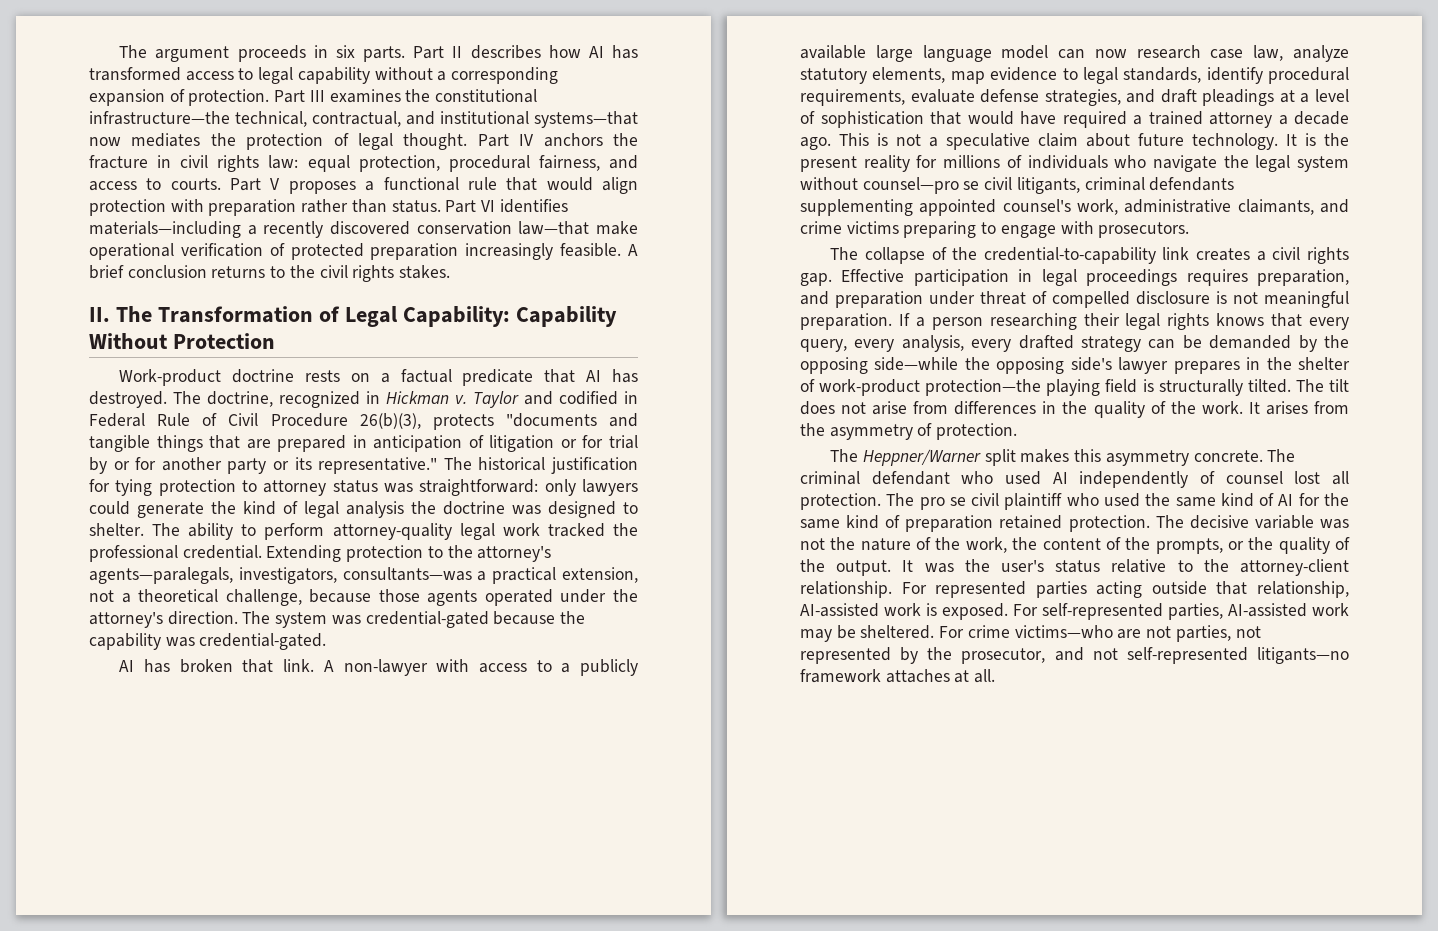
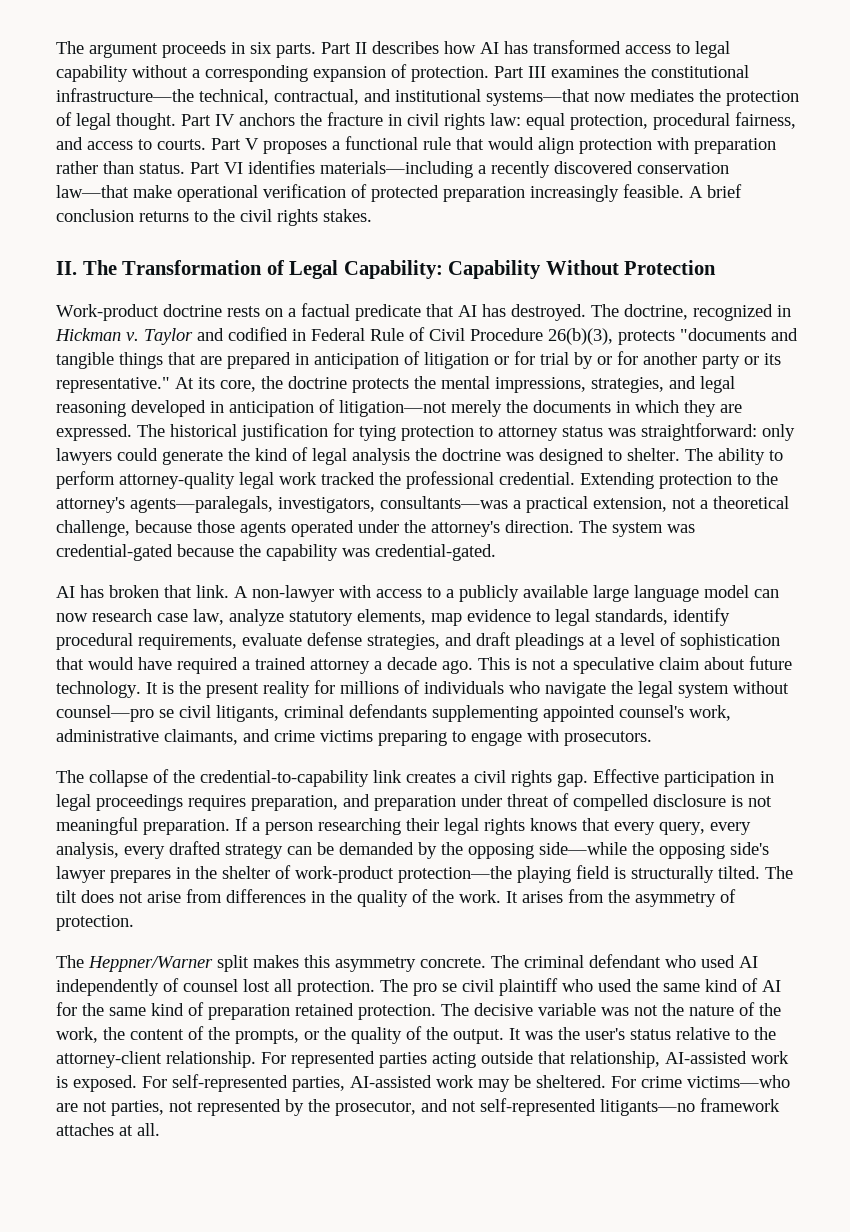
+ At its core, the doctrine protects the mental impressions, strategies, and legal reasoning developed in anticipation of litigation—not merely the documents in which they are expressed.

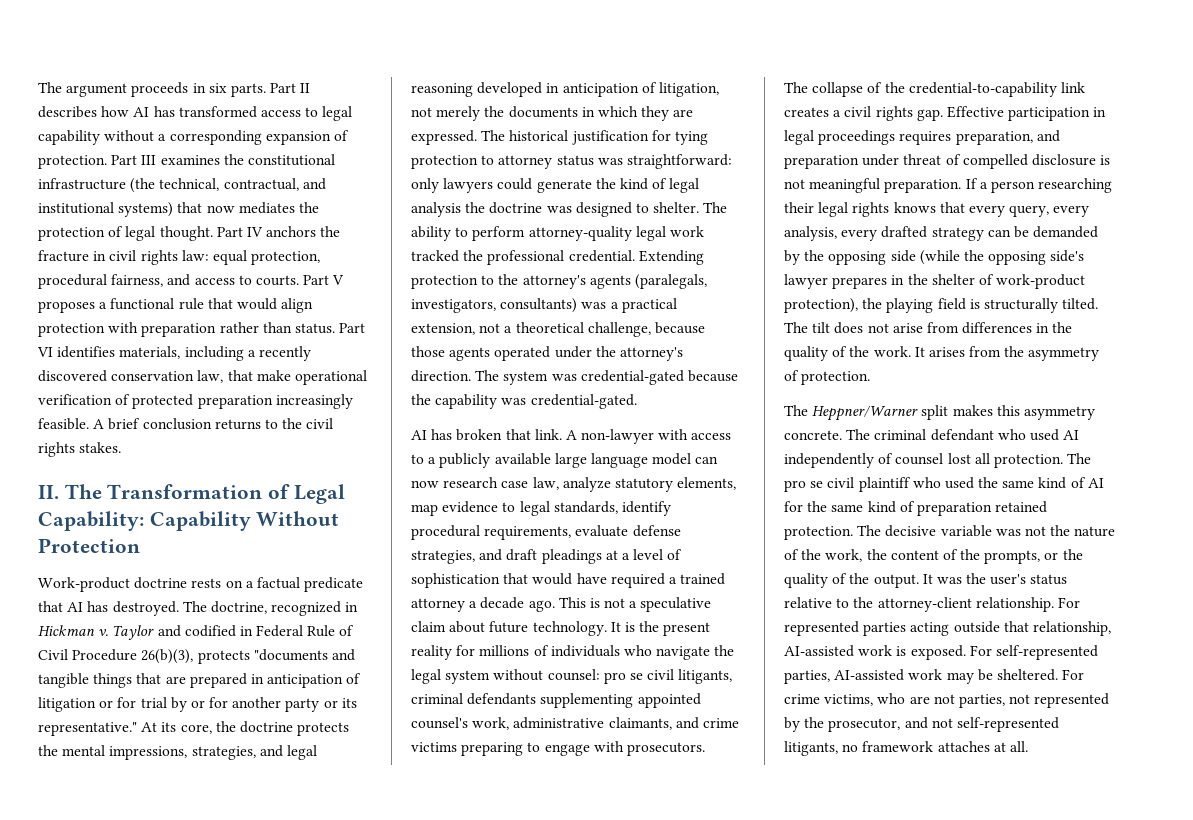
- Part III examines the constitutional infrastructure—the technical, contractual, and institutional systems—that now mediates the protection of legal thought.
+ Part III examines the constitutional infrastructure (the technical, contractual, and institutional systems) that now mediates the protection of legal thought.
- Part VI identifies materials—including a recently discovered conservation law—that make operational verification of protected preparation increasingly feasible.
+ Part VI identifies materials, including a recently discovered conservation law, that make operational verification of protected preparation increasingly feasible.
- At its core, the doctrine protects the mental impressions, strategies, and legal reasoning developed in anticipation of litigation—not merely the documents in which they are expressed.
+ At its core, the doctrine protects the mental impressions, strategies, and legal reasoning developed in anticipation of litigation, not merely the documents in which they are expressed.
- Extending protection to the attorney's agents—paralegals, investigators, consultants—was a practical extension, not a theoretical challenge, because those agents operated under the attorney's direction.
+ Extending protection to the attorney's agents (paralegals, investigators, consultants) was a practical extension, not a theoretical challenge, because those agents operated under the attorney's direction.
- It is the present reality for millions of individuals who navigate the legal system without counsel—pro se civil litigants, criminal defendants supplementing appointed counsel's work, administrative claimants, and crime victims preparing to engage with prosecutors.
+ It is the present reality for millions of individuals who navigate the legal system without counsel: pro se civil litigants, criminal defendants supplementing appointed counsel's work, administrative claimants, and crime victims preparing to engage with prosecutors.
- If a person researching their legal rights knows that every query, every analysis, every drafted strategy can be demanded by the opposing side—while the opposing side's lawyer prepares in the shelter of work-product protection—the playing field is structurally tilted.
+ If a person researching their legal rights knows that every query, every analysis, every drafted strategy can be demanded by the opposing side (while the opposing side's lawyer prepares in the shelter of work-product protection), the playing field is structurally tilted.
- For crime victims—who are not parties, not represented by the prosecutor, and not self-represented litigants—no framework attaches at all.
+ For crime victims, who are not parties, not represented by the prosecutor, and not self-represented litigants, no framework attaches at all.

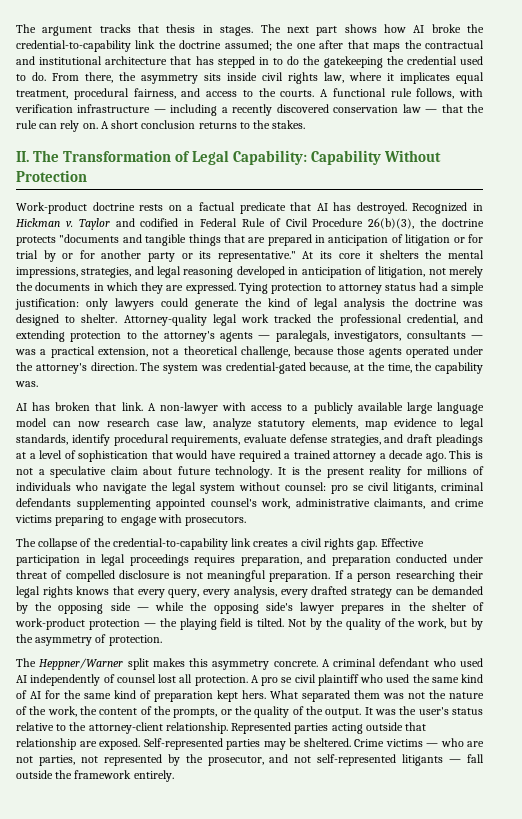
- The argument proceeds in six parts. Part II describes how AI has transformed access to legal capability without a corresponding expansion of protection. Part III examines the constitutional infrastructure (the technical, contractual, and institutional systems) that now mediates the protection of legal thought. Part IV anchors the fracture in civil rights law: equal protection, procedural fairness, and access to courts. Part V proposes a functional rule that would align protection with preparation rather than status. Part VI identifies materials, including a recently discovered conservation law, that make operational verification of protected preparation increasingly feasible. A brief conclusion returns to the civil rights stakes.
+ The argument tracks that thesis in stages. The next part shows how AI broke the credential-to-capability link the doctrine assumed; the one after that maps the contractual and institutional architecture that has stepped in to do the gatekeeping the credential used to do. From there, the asymmetry sits inside civil rights law, where it implicates equal treatment, procedural fairness, and access to the courts. A functional rule follows, with verification infrastructure — including a recently discovered conservation law — that the rule can rely on. A short conclusion returns to the stakes.
- The doctrine, recognized in Hickman v.
+ Recognized in Hickman v.
- Taylor and codified in Federal Rule of Civil Procedure 26(b)(3), protects "documents and tangible things that are prepared in anticipation of litigation or for trial by or for another party or its representative."
+ Taylor and codified in Federal Rule of Civil Procedure 26(b)(3), the doctrine protects "documents and tangible things that are prepared in anticipation of litigation or for trial by or for another party or its representative."
- At its core, the doctrine protects the mental impressions, strategies, and legal reasoning developed in anticipation of litigation, not merely the documents in which they are expressed.
+ At its core it shelters the mental impressions, strategies, and legal reasoning developed in anticipation of litigation, not merely the documents in which they are expressed.
- The historical justification for tying protection to attorney status was straightforward: only lawyers could generate the kind of legal analysis the doctrine was designed to shelter.
+ Tying protection to attorney status had a simple justification: only lawyers could generate the kind of legal analysis the doctrine was designed to shelter.
- The ability to perform attorney-quality legal work tracked the professional credential. Extending protection to the attorney's agents (paralegals, investigators, consultants) was a practical extension, not a theoretical challenge, because those agents operated under the attorney's direction.
+ Attorney-quality legal work tracked the professional credential, and extending protection to the attorney's agents — paralegals, investigators, consultants — was a practical extension, not a theoretical challenge, because those agents operated under the attorney's direction.
- The system was credential-gated because the capability was credential-gated.
+ The system was credential-gated because, at the time, the capability was.
- Effective participation in legal proceedings requires preparation, and preparation under threat of compelled disclosure is not meaningful preparation.
+ Effective participation in legal proceedings requires preparation, and preparation conducted under threat of compelled disclosure is not meaningful preparation.
- If a person researching their legal rights knows that every query, every analysis, every drafted strategy can be demanded by the opposing side (while the opposing side's lawyer prepares in the shelter of work-product protection), the playing field is structurally tilted. The tilt does not arise from differences in the quality of the work. It arises from the asymmetry of protection.
+ If a person researching their legal rights knows that every query, every analysis, every drafted strategy can be demanded by the opposing side — while the opposing side's lawyer prepares in the shelter of work-product protection — the playing field is tilted. Not by the quality of the work, but by the asymmetry of protection.
- The criminal defendant who used AI independently of counsel lost all protection.
+ A criminal defendant who used AI independently of counsel lost all protection.
- The pro se civil plaintiff who used the same kind of AI for the same kind of preparation retained protection. The decisive variable was not the nature of the work, the content of the prompts, or the quality of the output.
+ A pro se civil plaintiff who used the same kind of AI for the same kind of preparation kept hers. What separated them was not the nature of the work, the content of the prompts, or the quality of the output.
- For represented parties acting outside that relationship, AI-assisted work is exposed. For self-represented parties, AI-assisted work may be sheltered. For crime victims, who are not parties, not represented by the prosecutor, and not self-represented litigants, no framework attaches at all.
+ Represented parties acting outside that relationship are exposed. Self-represented parties may be sheltered. Crime victims — who are not parties, not represented by the prosecutor, and not self-represented litigants — fall outside the framework entirely.

